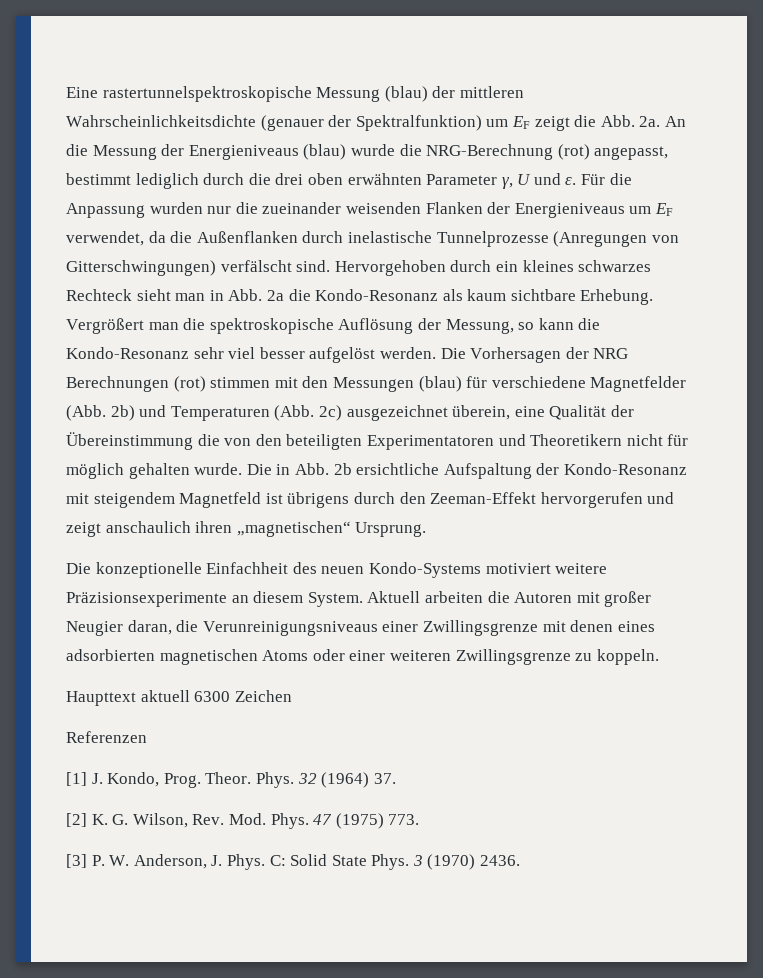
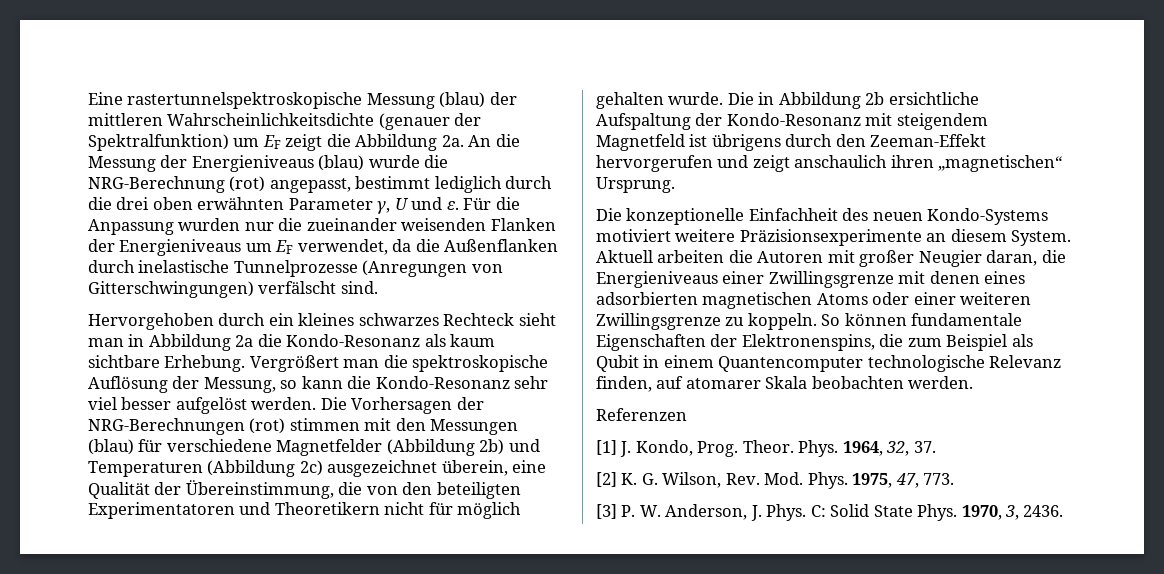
- Eine rastertunnelspektroskopische Messung (blau) der mittleren Wahrscheinlichkeitsdichte (genauer der Spektralfunktion) um EF zeigt die Abb. 2a.
+ Eine rastertunnelspektroskopische Messung (blau) der mittleren Wahrscheinlichkeitsdichte (genauer der Spektralfunktion) um EF zeigt die Abbildung 2a.
- Für die Anpassung wurden nur die zueinander weisenden Flanken der Energieniveaus um EF verwendet, da die Außenflanken durch inelastische Tunnelprozesse (Anregungen von Gitterschwingungen) verfälscht sind. Hervorgehoben durch ein kleines schwarzes Rechteck sieht man in Abb. 2a die Kondo-Resonanz als kaum sichtbare Erhebung.
+ Für die Anpassung wurden nur die zueinander weisenden Flanken der Energieniveaus um EF verwendet, da die Außenflanken durch inelastische Tunnelprozesse (Anregungen von Gitterschwingungen) verfälscht sind.
+ Hervorgehoben durch ein kleines schwarzes Rechteck sieht man in Abbildung 2a die Kondo-Resonanz als kaum sichtbare Erhebung.
- Die Vorhersagen der NRG Berechnungen (rot) stimmen mit den Messungen (blau) für verschiedene Magnetfelder (Abb. 2b) und Temperaturen (Abb. 2c) ausgezeichnet überein, eine Qualität der Übereinstimmung die von den beteiligten Experimentatoren und Theoretikern nicht für möglich gehalten wurde.
+ Die Vorhersagen der NRG-Berechnungen (rot) stimmen mit den Messungen (blau) für verschiedene Magnetfelder (Abbildung 2b) und Temperaturen (Abbildung 2c) ausgezeichnet überein, eine Qualität der Übereinstimmung, die von den beteiligten Experimentatoren und Theoretikern nicht für möglich gehalten wurde.
- Die in Abb. 2b ersichtliche Aufspaltung der Kondo-Resonanz mit steigendem Magnetfeld ist übrigens durch den Zeeman-Effekt hervorgerufen und zeigt anschaulich ihren „magnetischen“ Ursprung.
+ Die in Abbildung 2b ersichtliche Aufspaltung der Kondo-Resonanz mit steigendem Magnetfeld ist übrigens durch den Zeeman-Effekt hervorgerufen und zeigt anschaulich ihren „magnetischen“ Ursprung.
- Aktuell arbeiten die Autoren mit großer Neugier daran, die Verunreinigungsniveaus einer Zwillingsgrenze mit denen eines adsorbierten magnetischen Atoms oder einer weiteren Zwillingsgrenze zu koppeln.
- Haupttext aktuell 6300 Zeichen
+ Aktuell arbeiten die Autoren mit großer Neugier daran, die Energieniveaus einer Zwillingsgrenze mit denen eines adsorbierten magnetischen Atoms oder einer weiteren Zwillingsgrenze zu koppeln. So können fundamentale Eigenschaften der Elektronenspins, die zum Beispiel als Qubit in einem Quantencomputer technologische Relevanz finden, auf atomarer Skala beobachten werden.
- 32 (1964) 37.
+ 1964, 32, 37.
- 47 (1975) 773.
+ 1975, 47, 773.
- 3 (1970) 2436.
+ 1970, 3, 2436.

